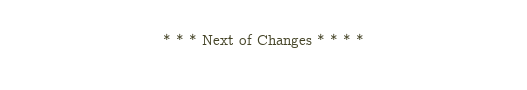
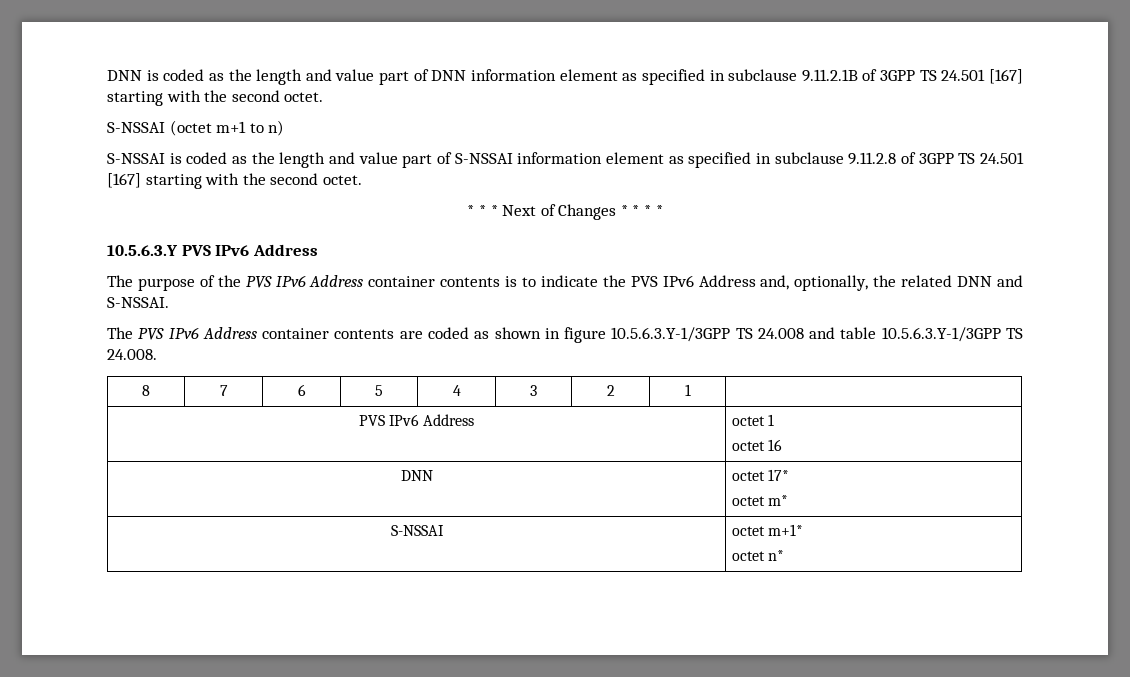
+ DNN is coded as the length and value part of DNN information element as specified in subclause 9.11.2.1B of 3GPP TS 24.501 [167] starting with the second octet.
+ S-NSSAI (octet m+1 to n)
+ S-NSSAI is coded as the length and value part of S-NSSAI information element as specified in subclause 9.11.2.8 of 3GPP TS 24.501 [167] starting with the second octet.
+ 10.5.6.3.Y PVS IPv6 Address
+ The purpose of the PVS IPv6 Address container contents is to indicate the PVS IPv6 Address and, optionally, the related DNN and S-NSSAI.
+ The PVS IPv6 Address container contents are coded as shown in figure 10.5.6.3.Y-1/3GPP TS 24.008 and table 10.5.6.3.Y-1/3GPP TS 24.008.
+ 8 | 7 | 6 | 5 | 4 | 3 | 2 | 1 |
+ PVS IPv6 Address | octet 1
+ octet 16
+ DNN | octet 17*
+ octet m*
+ S-NSSAI | octet m+1*
+ octet n*

